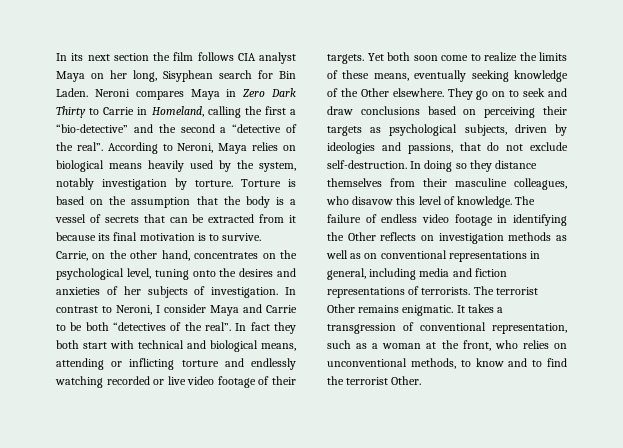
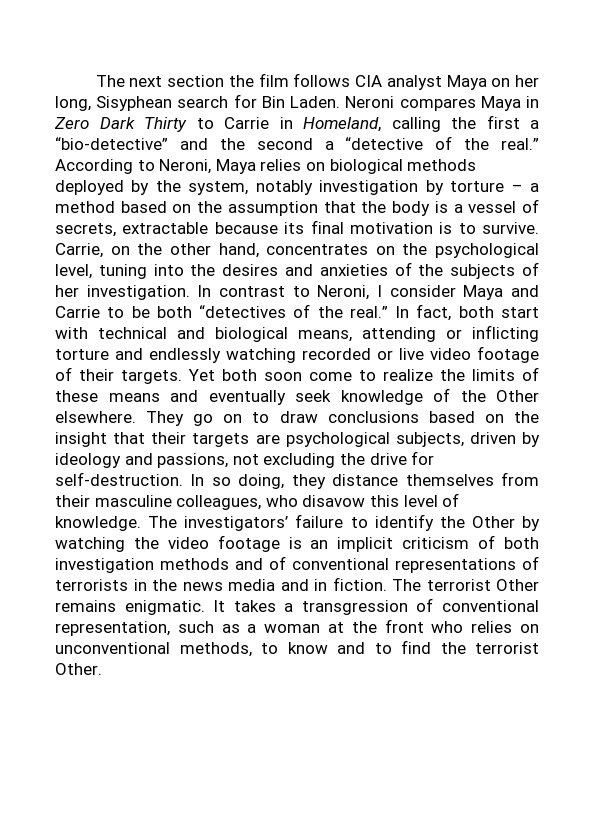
- In its next section the film follows CIA analyst Maya on her long, Sisyphean search for Bin Laden.
+ The next section the film follows CIA analyst Maya on her long, Sisyphean search for Bin Laden.
- Neroni compares Maya in Zero Dark Thirty to Carrie in Homeland, calling the first a “bio-detective” and the second a “detective of the real”.
+ Neroni compares Maya in Zero Dark Thirty to Carrie in Homeland, calling the first a “bio-detective” and the second a “detective of the real.”
- According to Neroni, Maya relies on biological means heavily used by the system, notably investigation by torture. Torture is based on the assumption that the body is a vessel of secrets that can be extracted from it because its final motivation is to survive.
+ According to Neroni, Maya relies on biological methods deployed by the system, notably investigation by torture – a method based on the assumption that the body is a vessel of secrets, extractable because its final motivation is to survive.
- Carrie, on the other hand, concentrates on the psychological level, tuning onto the desires and anxieties of her subjects of investigation.
+ Carrie, on the other hand, concentrates on the psychological level, tuning into the desires and anxieties of the subjects of her investigation.
- In contrast to Neroni, I consider Maya and Carrie to be both “detectives of the real”. In fact they both start with technical and biological means, attending or inflicting torture and endlessly watching recorded or live video footage of their targets.
+ In contrast to Neroni, I consider Maya and Carrie to be both “detectives of the real.” In fact, both start with technical and biological means, attending or inflicting torture and endlessly watching recorded or live video footage of their targets.
- Yet both soon come to realize the limits of these means, eventually seeking knowledge of the Other elsewhere.
+ Yet both soon come to realize the limits of these means and eventually seek knowledge of the Other elsewhere.
- They go on to seek and draw conclusions based on perceiving their targets as psychological subjects, driven by ideologies and passions, that do not exclude self-destruction. In doing so they distance themselves from their masculine colleagues, who disavow this level of knowledge.
+ They go on to draw conclusions based on the insight that their targets are psychological subjects, driven by ideology and passions, not excluding the drive for self-destruction. In so doing, they distance themselves from their masculine colleagues, who disavow this level of knowledge.
- The failure of endless video footage in identifying the Other reflects on investigation methods as well as on conventional representations in general, including media and fiction representations of terrorists.
+ The investigators’ failure to identify the Other by watching the video footage is an implicit criticism of both investigation methods and of conventional representations of terrorists in the news media and in fiction.
- It takes a transgression of conventional representation, such as a woman at the front, who relies on unconventional methods, to know and to find the terrorist Other.
+ It takes a transgression of conventional representation, such as a woman at the front who relies on unconventional methods, to know and to find the terrorist Other.

